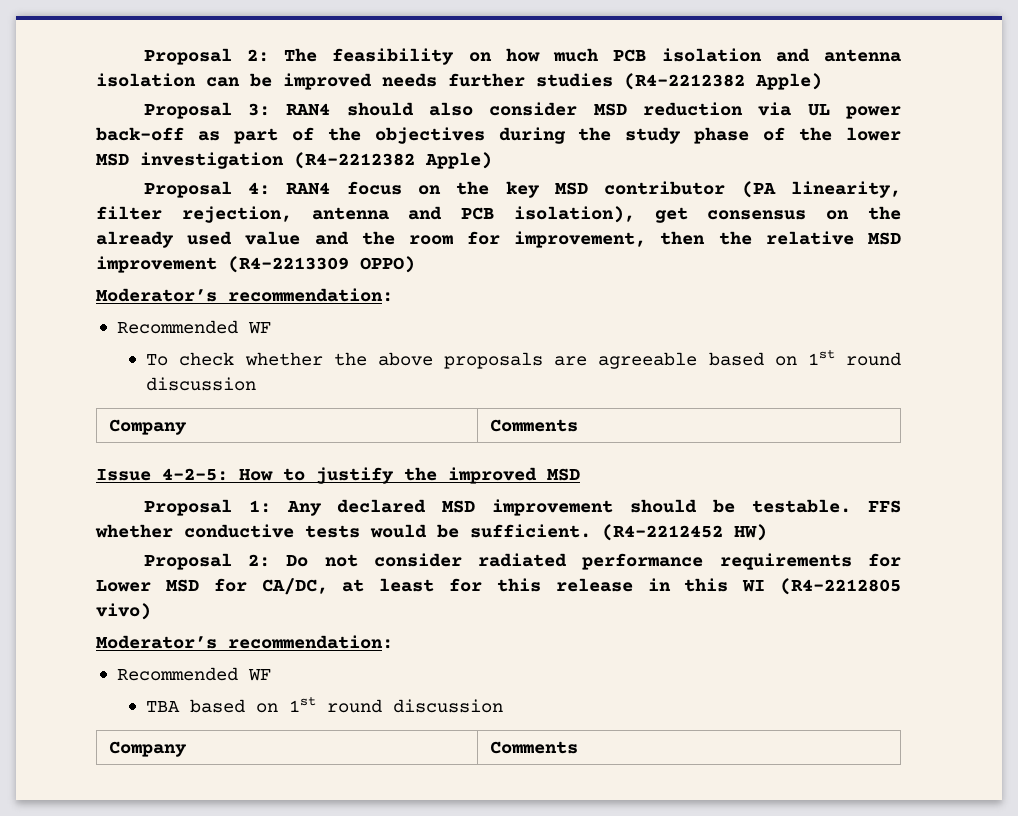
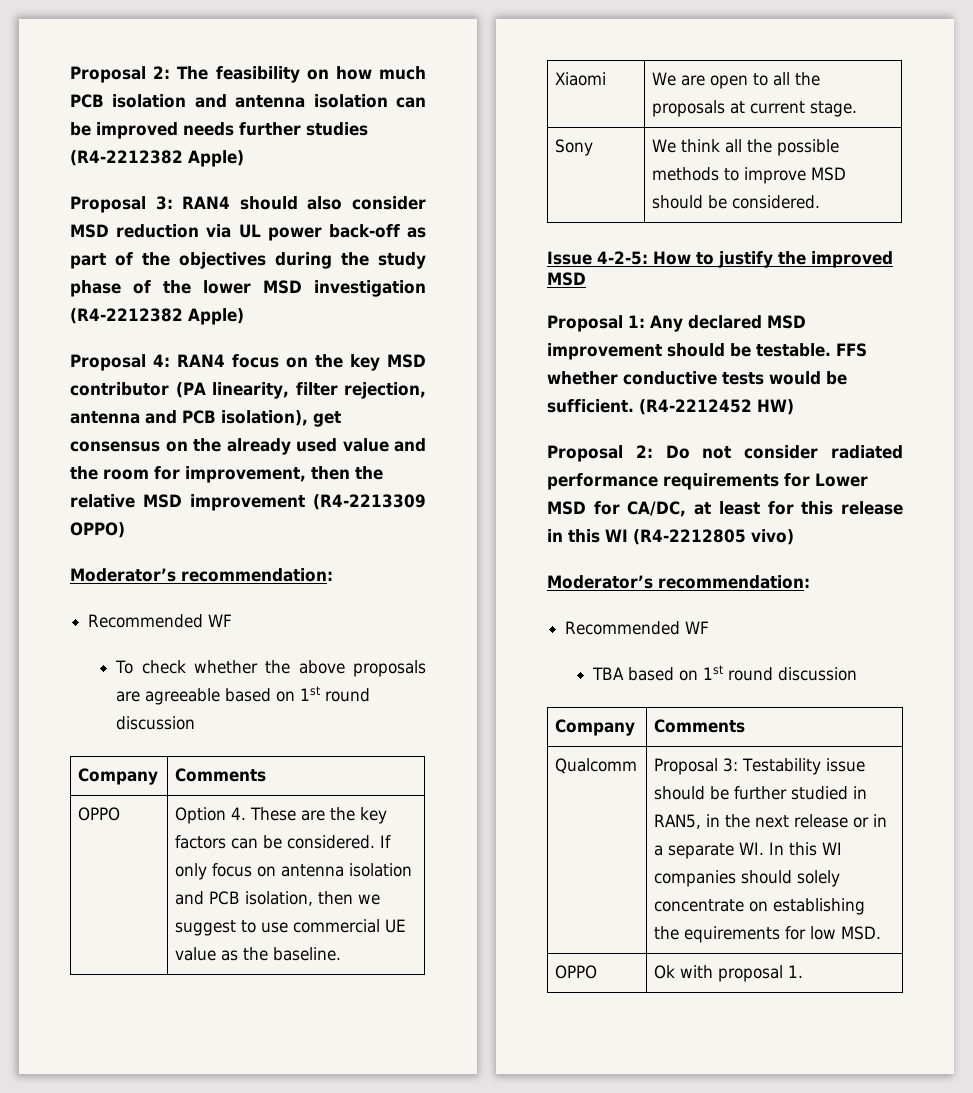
+ OPPO | Option 4. These are the key factors can be considered. If only focus on antenna isolation and PCB isolation, then we suggest to use commercial UE value as the baseline.
+ Xiaomi | We are open to all the proposals at current stage.
+ Sony | We think all the possible methods to improve MSD should be considered.
+ Qualcomm | Proposal 3: Testability issue should be further studied in RAN5, in the next release or in a separate WI. In this WI companies should solely concentrate on establishing the equirements for low MSD.
+ OPPO | Ok with proposal 1.

